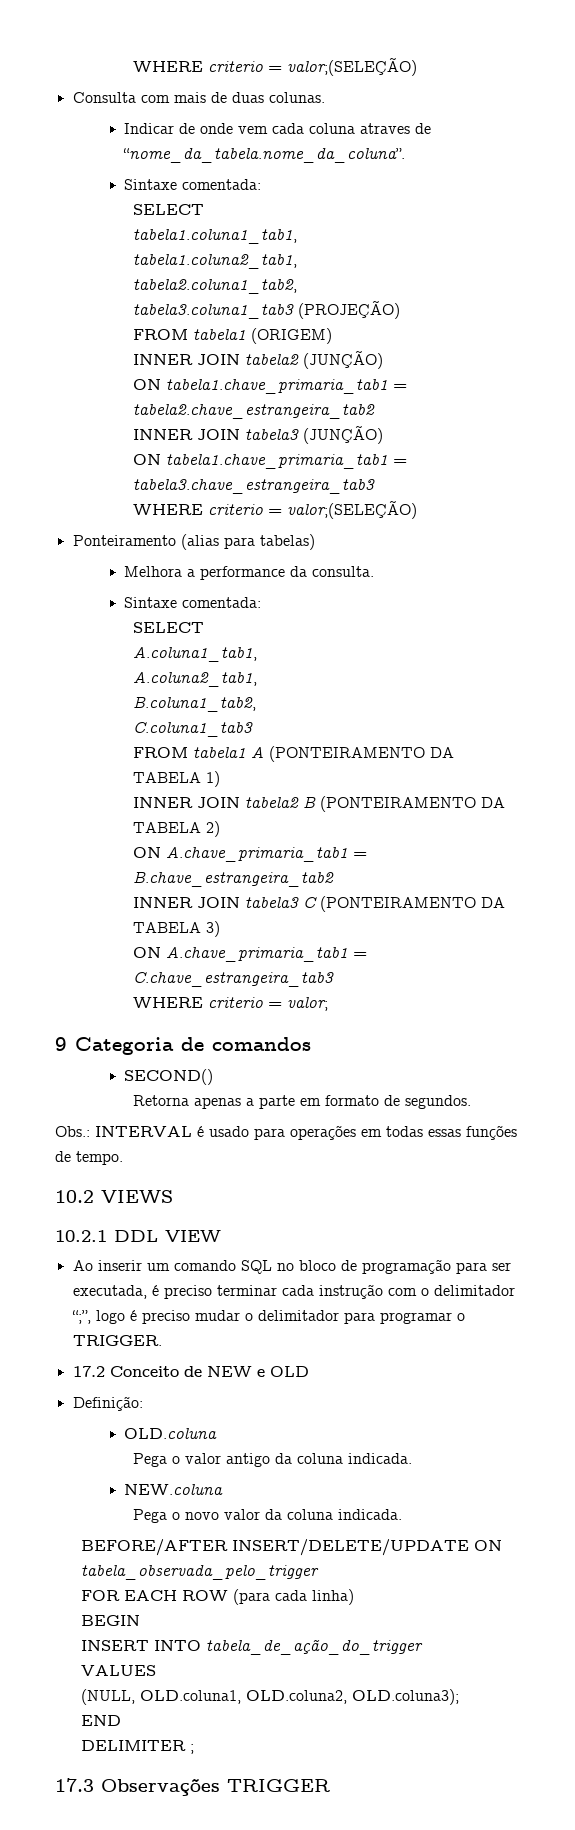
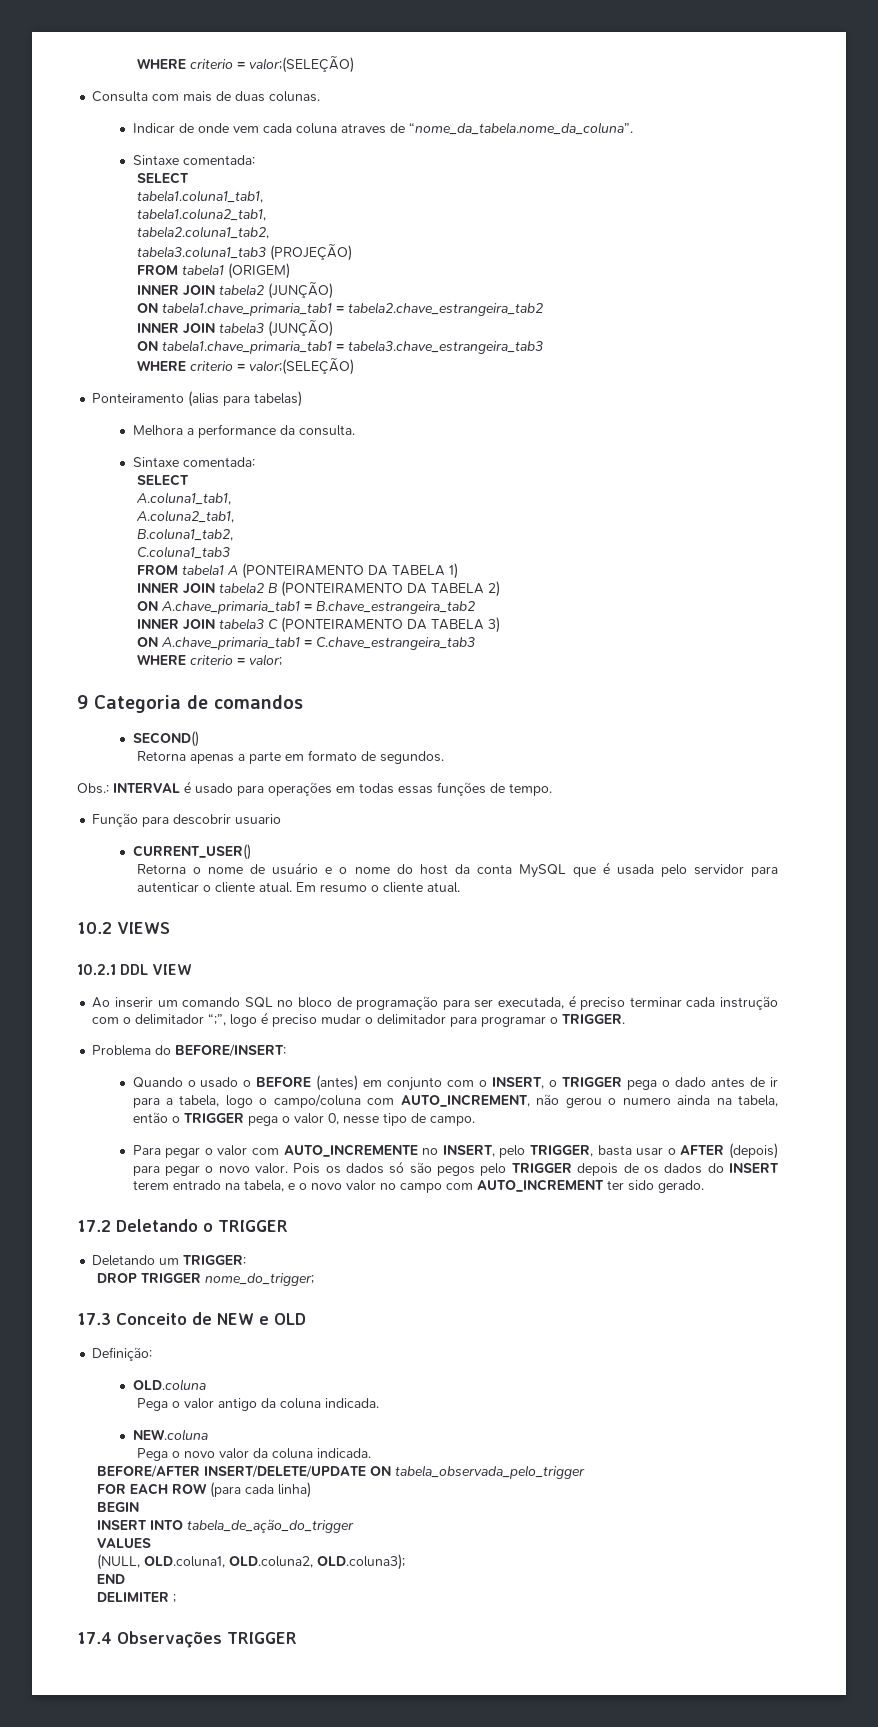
+ Função para descobrir usuario
+ CURRENT_USER()
+ Retorna o nome de usuário e o nome do host da conta MySQL que é usada pelo servidor para autenticar o cliente atual. Em resumo o cliente atual.
- 17.2 Conceito de NEW e OLD
+ Problema do BEFORE/INSERT:
+ Quando o usado o BEFORE (antes) em conjunto com o INSERT, o TRIGGER pega o dado antes de ir para a tabela, logo o campo/coluna com AUTO_INCREMENT, não gerou o numero ainda na tabela, então o TRIGGER pega o valor 0, nesse tipo de campo.
+ Para pegar o valor com AUTO_INCREMENTE no INSERT, pelo TRIGGER, basta usar o AFTER (depois) para pegar o novo valor. Pois os dados só são pegos pelo TRIGGER depois de os dados do INSERT terem entrado na tabela, e o novo valor no campo com AUTO_INCREMENT ter sido gerado.
+ 17.2 Deletando o TRIGGER
+ Deletando um TRIGGER:
+ DROP TRIGGER nome_do_trigger;
+ 17.3 Conceito de NEW e OLD
- 17.3 Observações TRIGGER
+ 17.4 Observações TRIGGER

